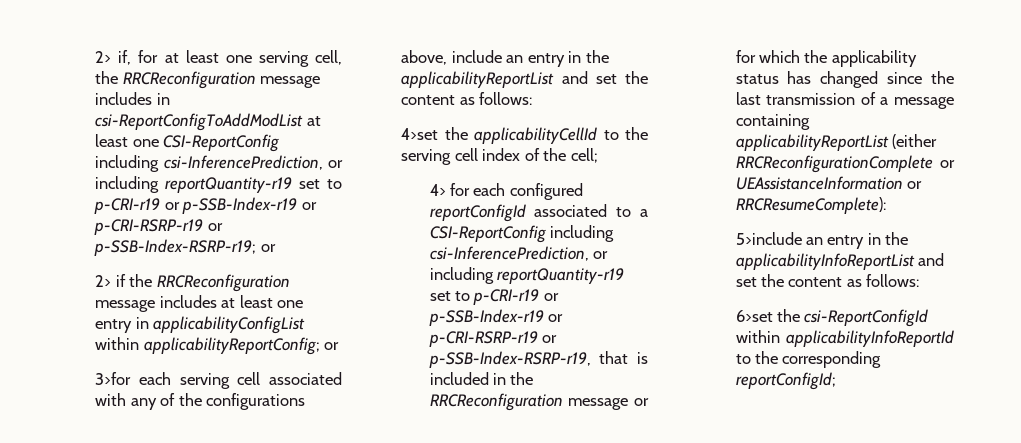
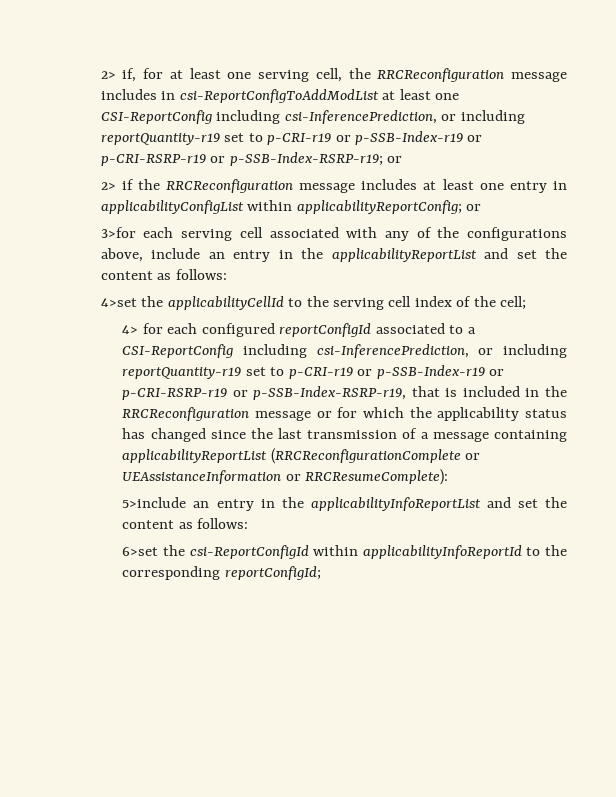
- 4> for each configured reportConfigId associated to a CSI-ReportConfig including csi-InferencePrediction, or including reportQuantity-r19 set to p-CRI-r19 or p-SSB-Index-r19 or p-CRI-RSRP-r19 or p-SSB-Index-RSRP-r19, that is included in the RRCReconfiguration message or for which the applicability status has changed since the last transmission of a message containing applicabilityReportList (either RRCReconfigurationComplete or UEAssistanceInformation or RRCResumeComplete):
+ 4> for each configured reportConfigId associated to a CSI-ReportConfig including csi-InferencePrediction, or including reportQuantity-r19 set to p-CRI-r19 or p-SSB-Index-r19 or p-CRI-RSRP-r19 or p-SSB-Index-RSRP-r19, that is included in the RRCReconfiguration message or for which the applicability status has changed since the last transmission of a message containing applicabilityReportList (RRCReconfigurationComplete or UEAssistanceInformation or RRCResumeComplete):

